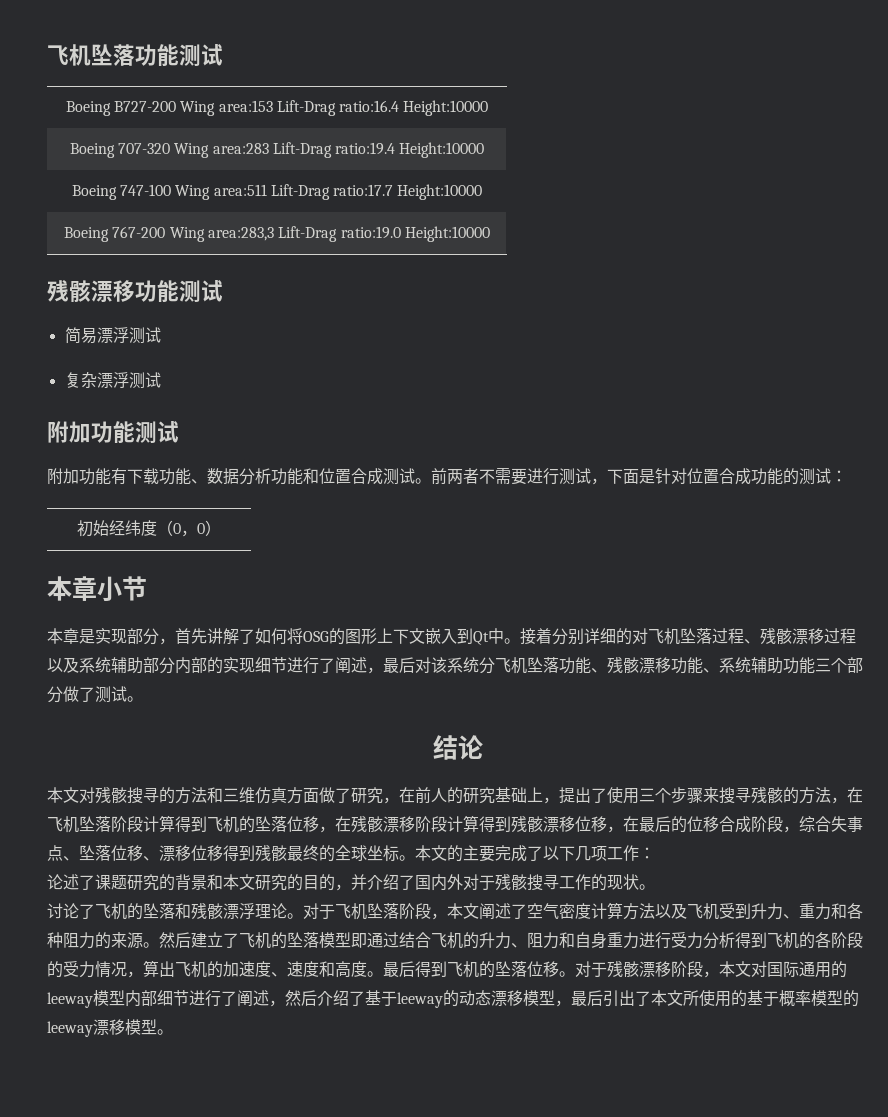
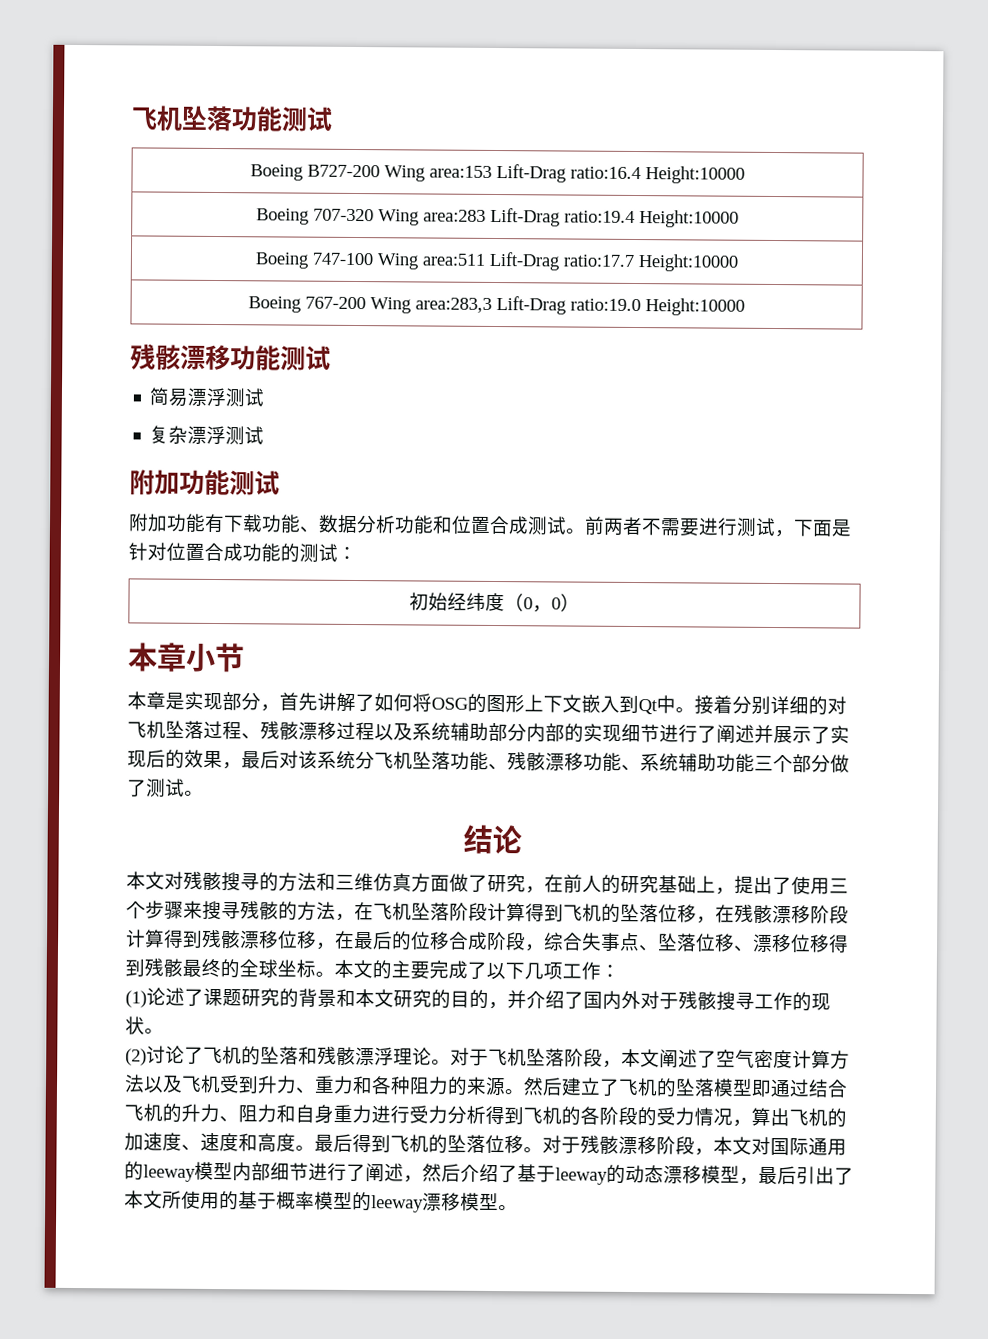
- 接着分别详细的对飞机坠落过程、残骸漂移过程以及系统辅助部分内部的实现细节进行了阐述，最后对该系统分飞机坠落功能、残骸漂移功能、系统辅助功能三个部分做了测试。
+ 接着分别详细的对飞机坠落过程、残骸漂移过程以及系统辅助部分内部的实现细节进行了阐述并展示了实现后的效果，最后对该系统分飞机坠落功能、残骸漂移功能、系统辅助功能三个部分做了测试。
- 论述了课题研究的背景和本文研究的目的，并介绍了国内外对于残骸搜寻工作的现状。
+ (1)论述了课题研究的背景和本文研究的目的，并介绍了国内外对于残骸搜寻工作的现状。
- 讨论了飞机的坠落和残骸漂浮理论。
+ (2)讨论了飞机的坠落和残骸漂浮理论。

